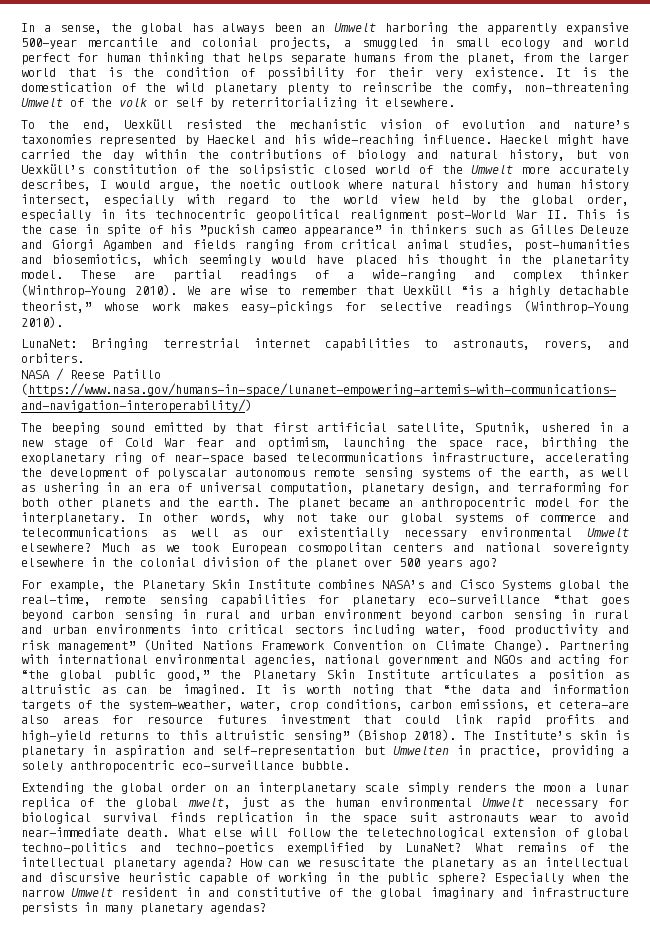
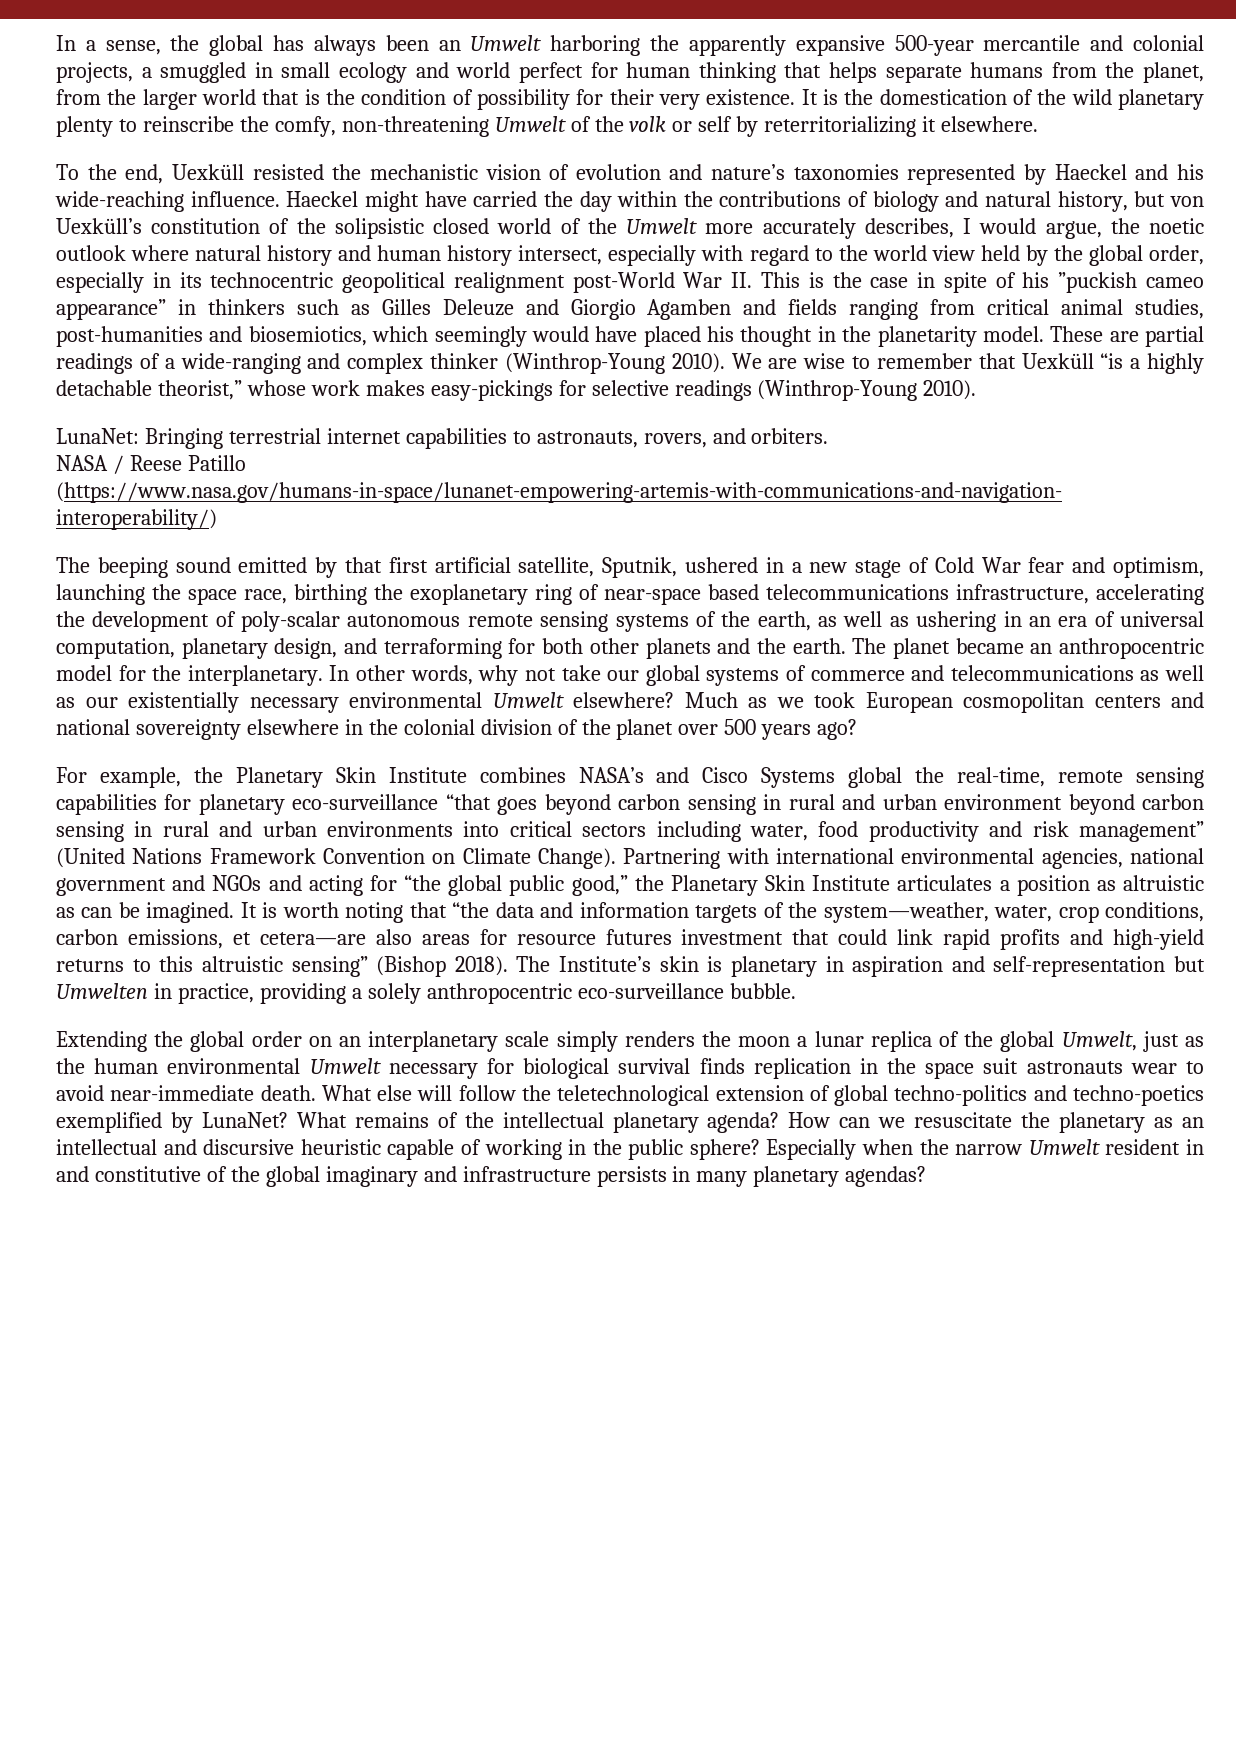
- Haeckel might have carried the day within the contributions of biology and natural history, but von Uexküll’s constitution of the solipsistic closed world of the Umwelt more accurately describes, I would argue, the noetic outlook where natural history and human history intersect, especially with regard to the world view held by the global order, especially in its technocentric geopolitical realignment post-World War II. This is the case in spite of his ”puckish cameo appearance” in thinkers such as Gilles Deleuze and Giorgi Agamben and fields ranging from critical animal studies, post-humanities and biosemiotics, which seemingly would have placed his thought in the planetarity model.
+ Haeckel might have carried the day within the contributions of biology and natural history, but von Uexküll’s constitution of the solipsistic closed world of the Umwelt more accurately describes, I would argue, the noetic outlook where natural history and human history intersect, especially with regard to the world view held by the global order, especially in its technocentric geopolitical realignment post-World War II. This is the case in spite of his ”puckish cameo appearance” in thinkers such as Gilles Deleuze and Giorgio Agamben and fields ranging from critical animal studies, post-humanities and biosemiotics, which seemingly would have placed his thought in the planetarity model.
- The beeping sound emitted by that first artificial satellite, Sputnik, ushered in a new stage of Cold War fear and optimism, launching the space race, birthing the exoplanetary ring of near-space based telecommunications infrastructure, accelerating the development of polyscalar autonomous remote sensing systems of the earth, as well as ushering in an era of universal computation, planetary design, and terraforming for both other planets and the earth.
+ The beeping sound emitted by that first artificial satellite, Sputnik, ushered in a new stage of Cold War fear and optimism, launching the space race, birthing the exoplanetary ring of near-space based telecommunications infrastructure, accelerating the development of poly-scalar autonomous remote sensing systems of the earth, as well as ushering in an era of universal computation, planetary design, and terraforming for both other planets and the earth.
- Extending the global order on an interplanetary scale simply renders the moon a lunar replica of the global mwelt, just as the human environmental Umwelt necessary for biological survival finds replication in the space suit astronauts wear to avoid near-immediate death.
+ Extending the global order on an interplanetary scale simply renders the moon a lunar replica of the global Umwelt, just as the human environmental Umwelt necessary for biological survival finds replication in the space suit astronauts wear to avoid near-immediate death.

